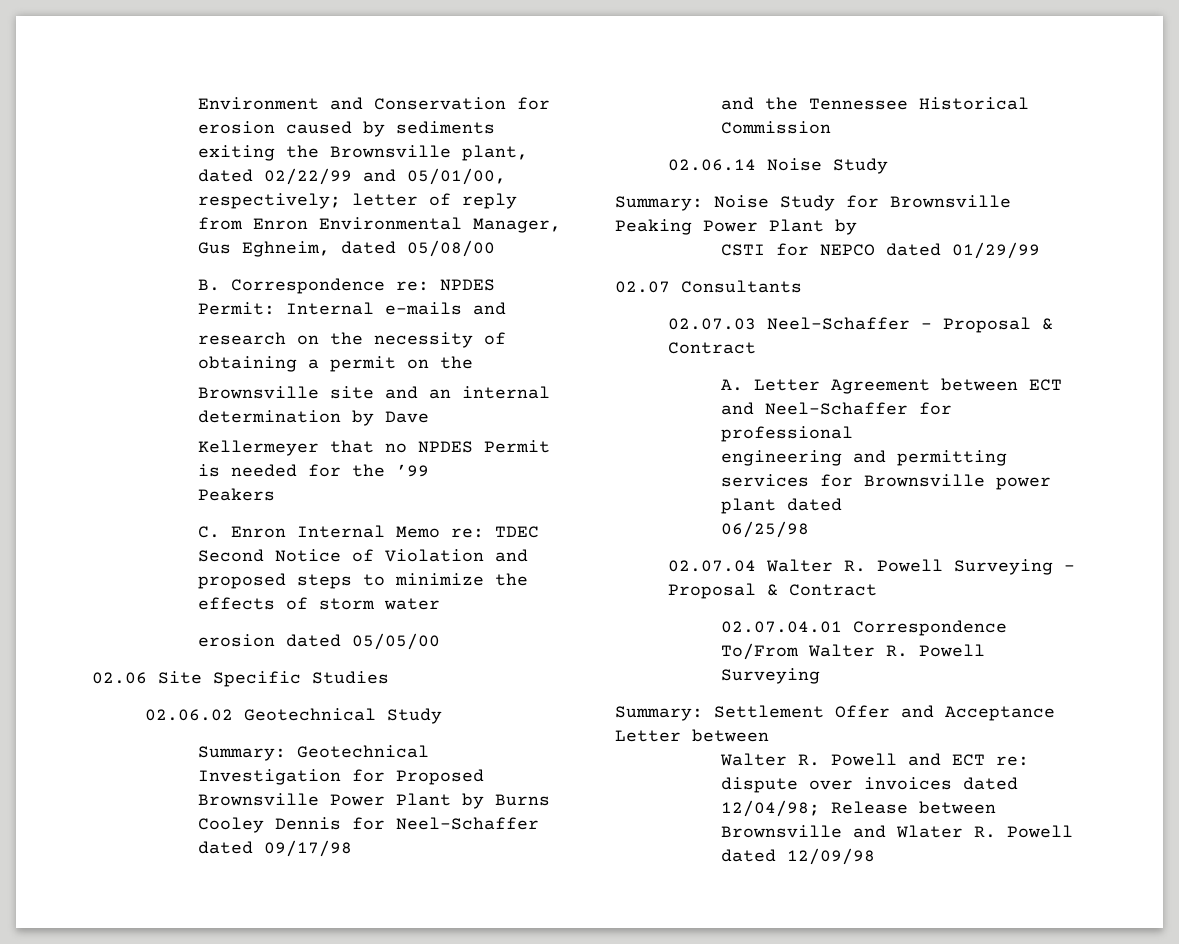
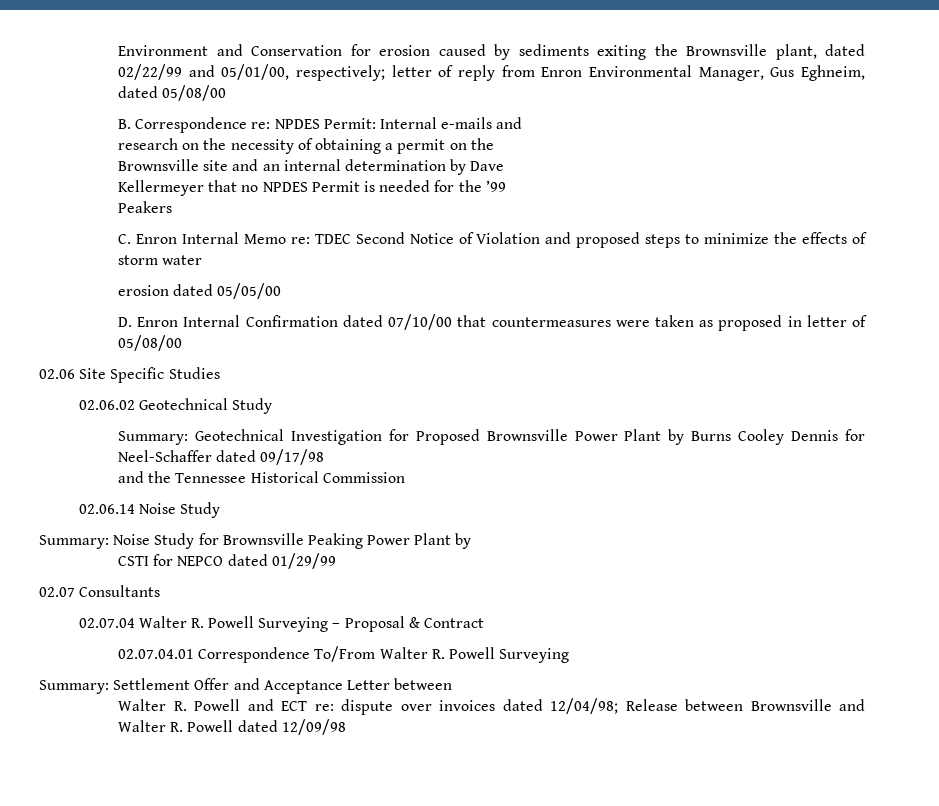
+ D. Enron Internal Confirmation dated 07/10/00 that countermeasures were taken as proposed in letter of 05/08/00
- 02.07.03 Neel-Schaffer – Proposal & Contract
- A. Letter Agreement between ECT and Neel-Schaffer for professional
- engineering and permitting services for Brownsville power plant dated
- 06/25/98
- Walter R. Powell and ECT re: dispute over invoices dated 12/04/98; Release between Brownsville and Wlater R. Powell dated 12/09/98
+ Walter R. Powell and ECT re: dispute over invoices dated 12/04/98; Release between Brownsville and Walter R. Powell dated 12/09/98

